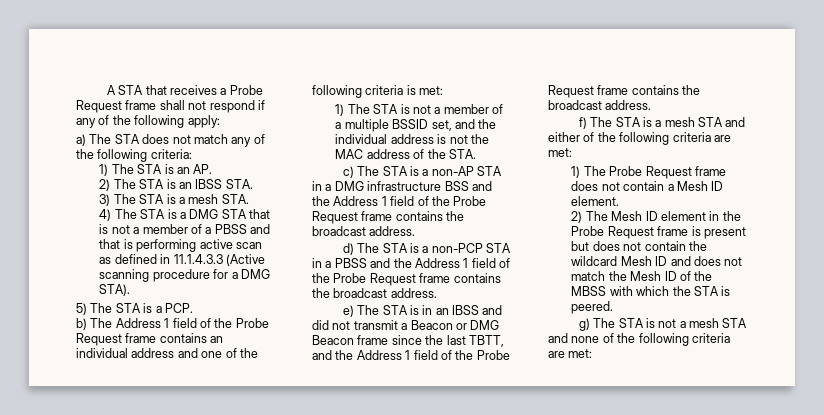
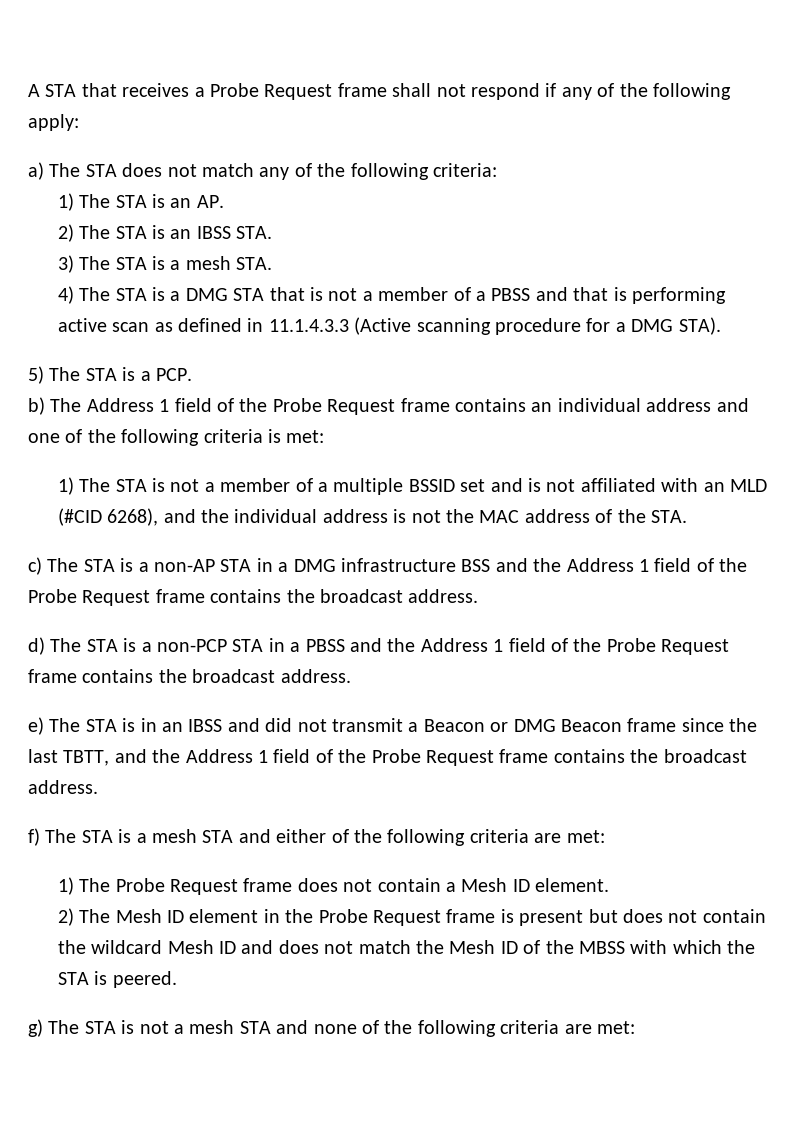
- 1) The STA is not a member of a multiple BSSID set, and the individual address is not the MAC address of the STA.
+ 1) The STA is not a member of a multiple BSSID set and is not affiliated with an MLD (#CID 6268), and the individual address is not the MAC address of the STA.

